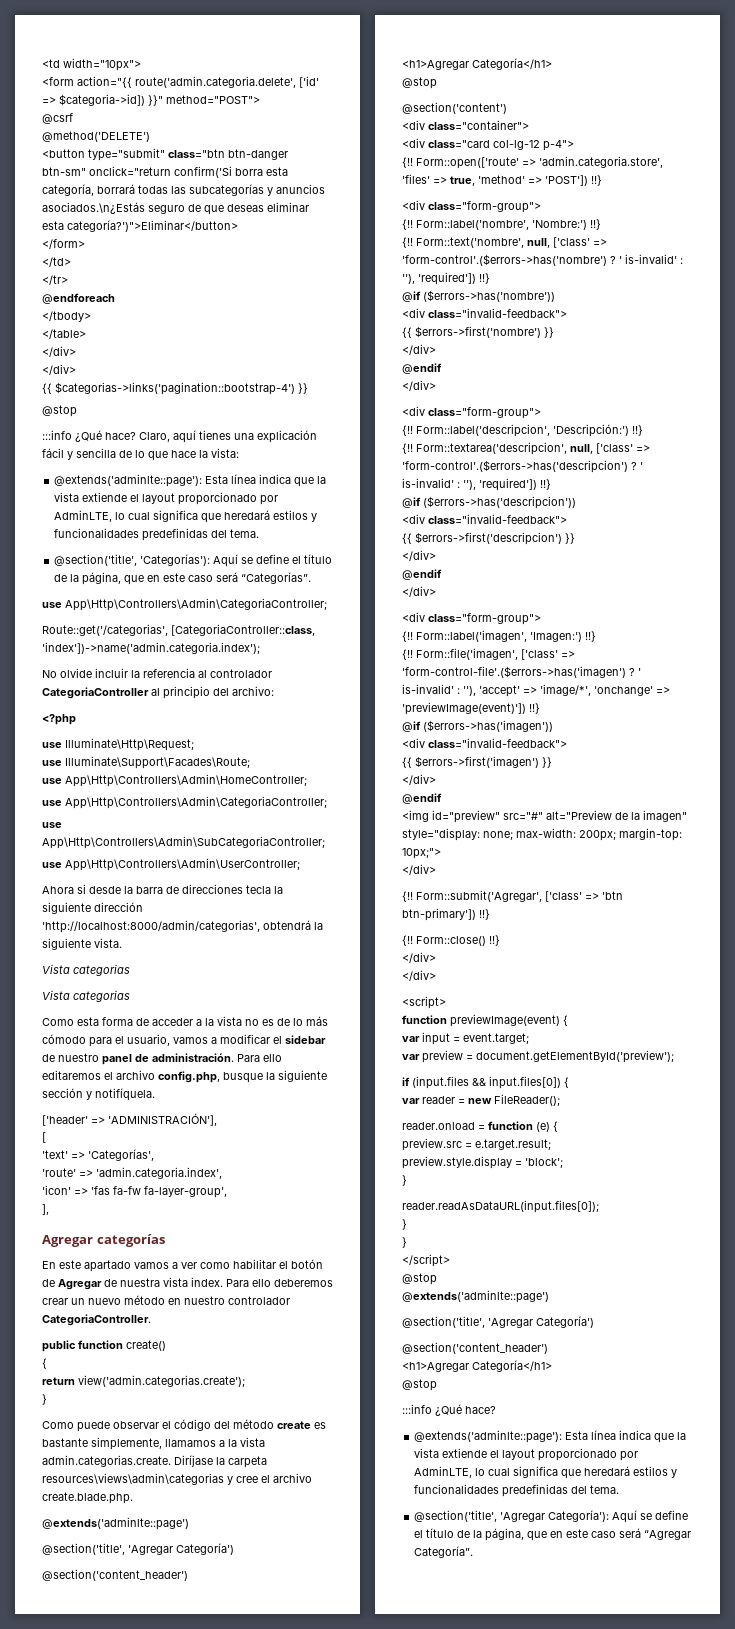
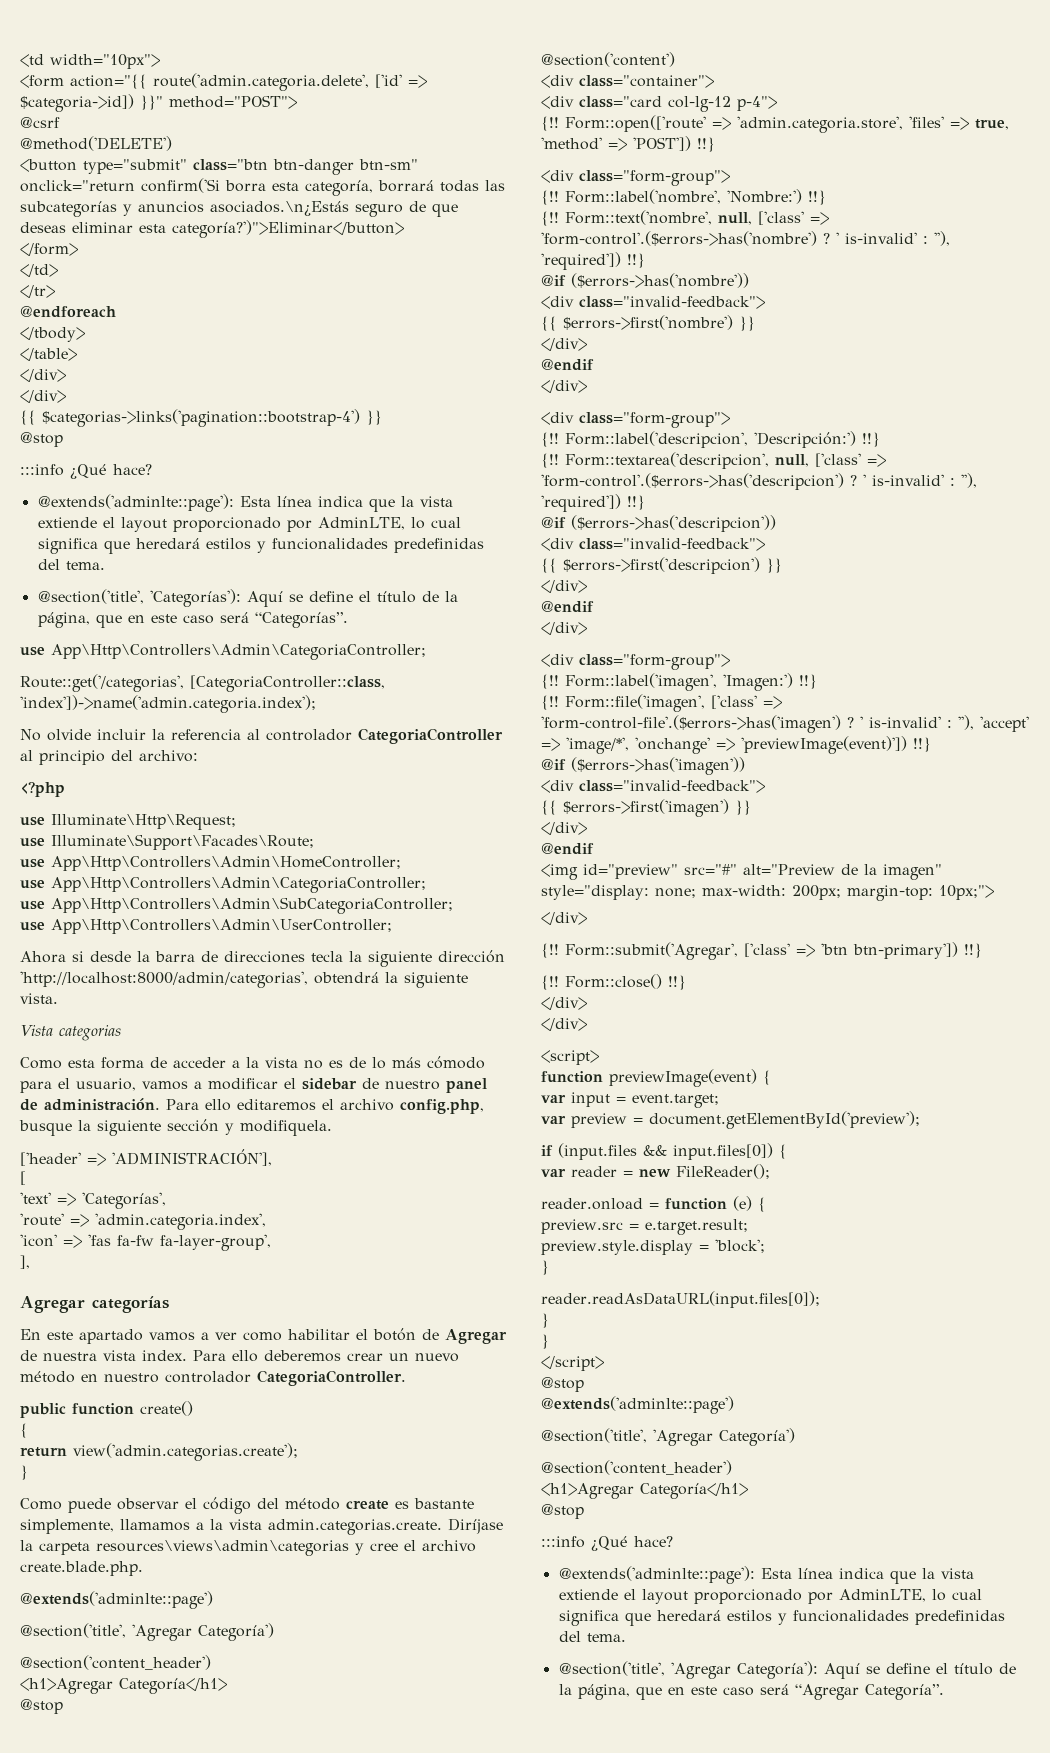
- Claro, aquí tienes una explicación fácil y sencilla de lo que hace la vista:
  Ahora si desde la barra de direcciones tecla la siguiente dirección 'http://localhost:8000/admin/categorias', obtendrá la siguiente vista.
- Vista categorias
- Para ello editaremos el archivo config.php, busque la siguiente sección y notifíquela.
+ Para ello editaremos el archivo config.php, busque la siguiente sección y modifiquela.

